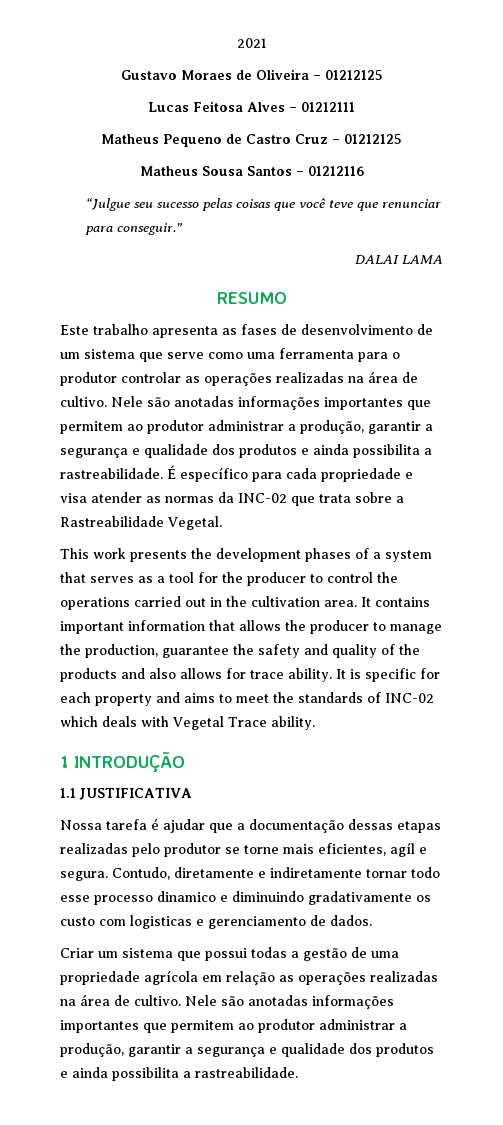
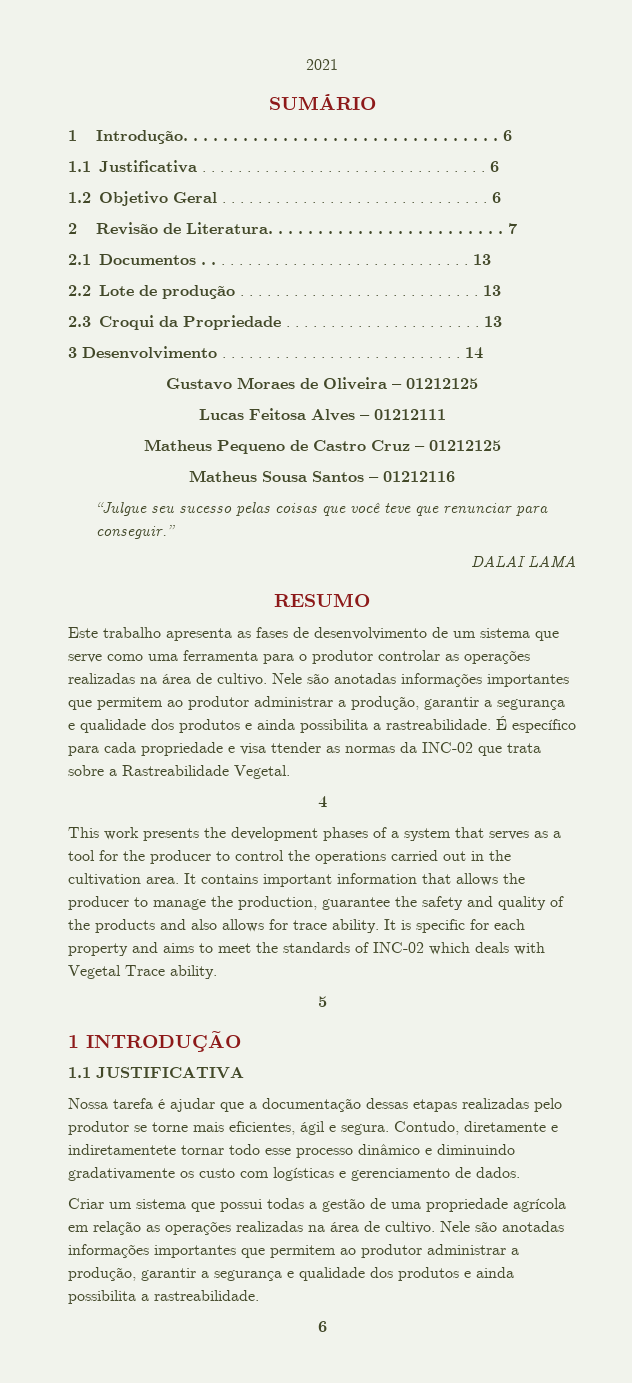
+ SUMÁRIO
+ 1 Introdução. . . . . . . . . . . . . . . . . . . . . . . . . . . . . . . . 6
+ 1.1 Justificativa . . . . . . . . . . . . . . . . . . . . . . . . . . . . . . . . 6
+ 1.2 Objetivo Geral . . . . . . . . . . . . . . . . . . . . . . . . . . . . . . 6
+ 2 Revisão de Literatura. . . . . . . . . . . . . . . . . . . . . . . . 7
+ 2.1 Documentos . . . . . . . . . . . . . . . . . . . . . . . . . . . . . . 13
+ 2.2 Lote de produção . . . . . . . . . . . . . . . . . . . . . . . . . . . 13
+ 2.3 Croqui da Propriedade . . . . . . . . . . . . . . . . . . . . . . 13
+ 3 Desenvolvimento . . . . . . . . . . . . . . . . . . . . . . . . . . . 14
- É específico para cada propriedade e visa atender as normas da INC-02 que trata sobre a Rastreabilidade Vegetal.
+ É específico para cada propriedade e visa ttender as normas da INC-02 que trata sobre a Rastreabilidade Vegetal.
+ 4
+ 5
- Nossa tarefa é ajudar que a documentação dessas etapas realizadas pelo produtor se torne mais eficientes, agíl e segura.
+ Nossa tarefa é ajudar que a documentação dessas etapas realizadas pelo produtor se torne mais eficientes, ágil e segura.
- Contudo, diretamente e indiretamente tornar todo esse processo dinamico e diminuindo gradativamente os custo com logisticas e gerenciamento de dados.
+ Contudo, diretamente e indiretamentete tornar todo esse processo dinâmico e diminuindo gradativamente os custo com logísticas e gerenciamento de dados.
  Criar um sistema que possui todas a gestão de uma propriedade agrícola em relação as operações realizadas na área de cultivo. Nele são anotadas informações importantes que permitem ao produtor administrar a produção, garantir a segurança e qualidade dos produtos e ainda possibilita a rastreabilidade.
+ 6

